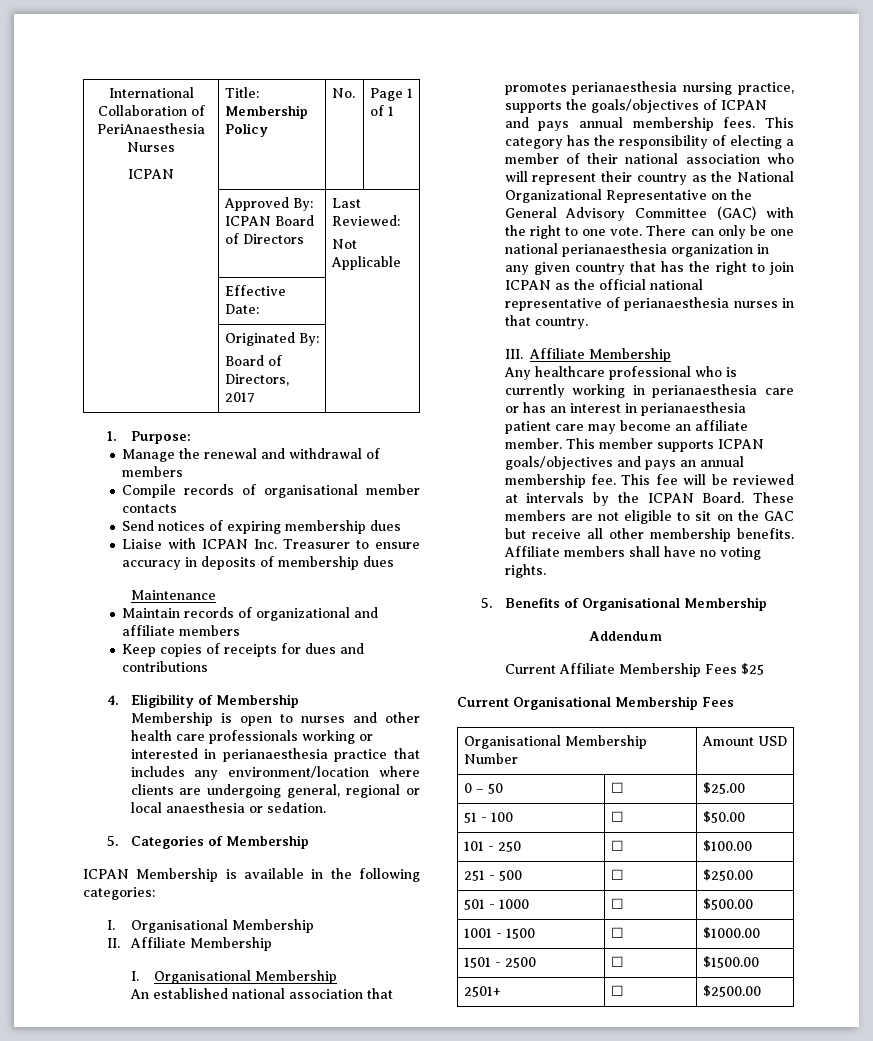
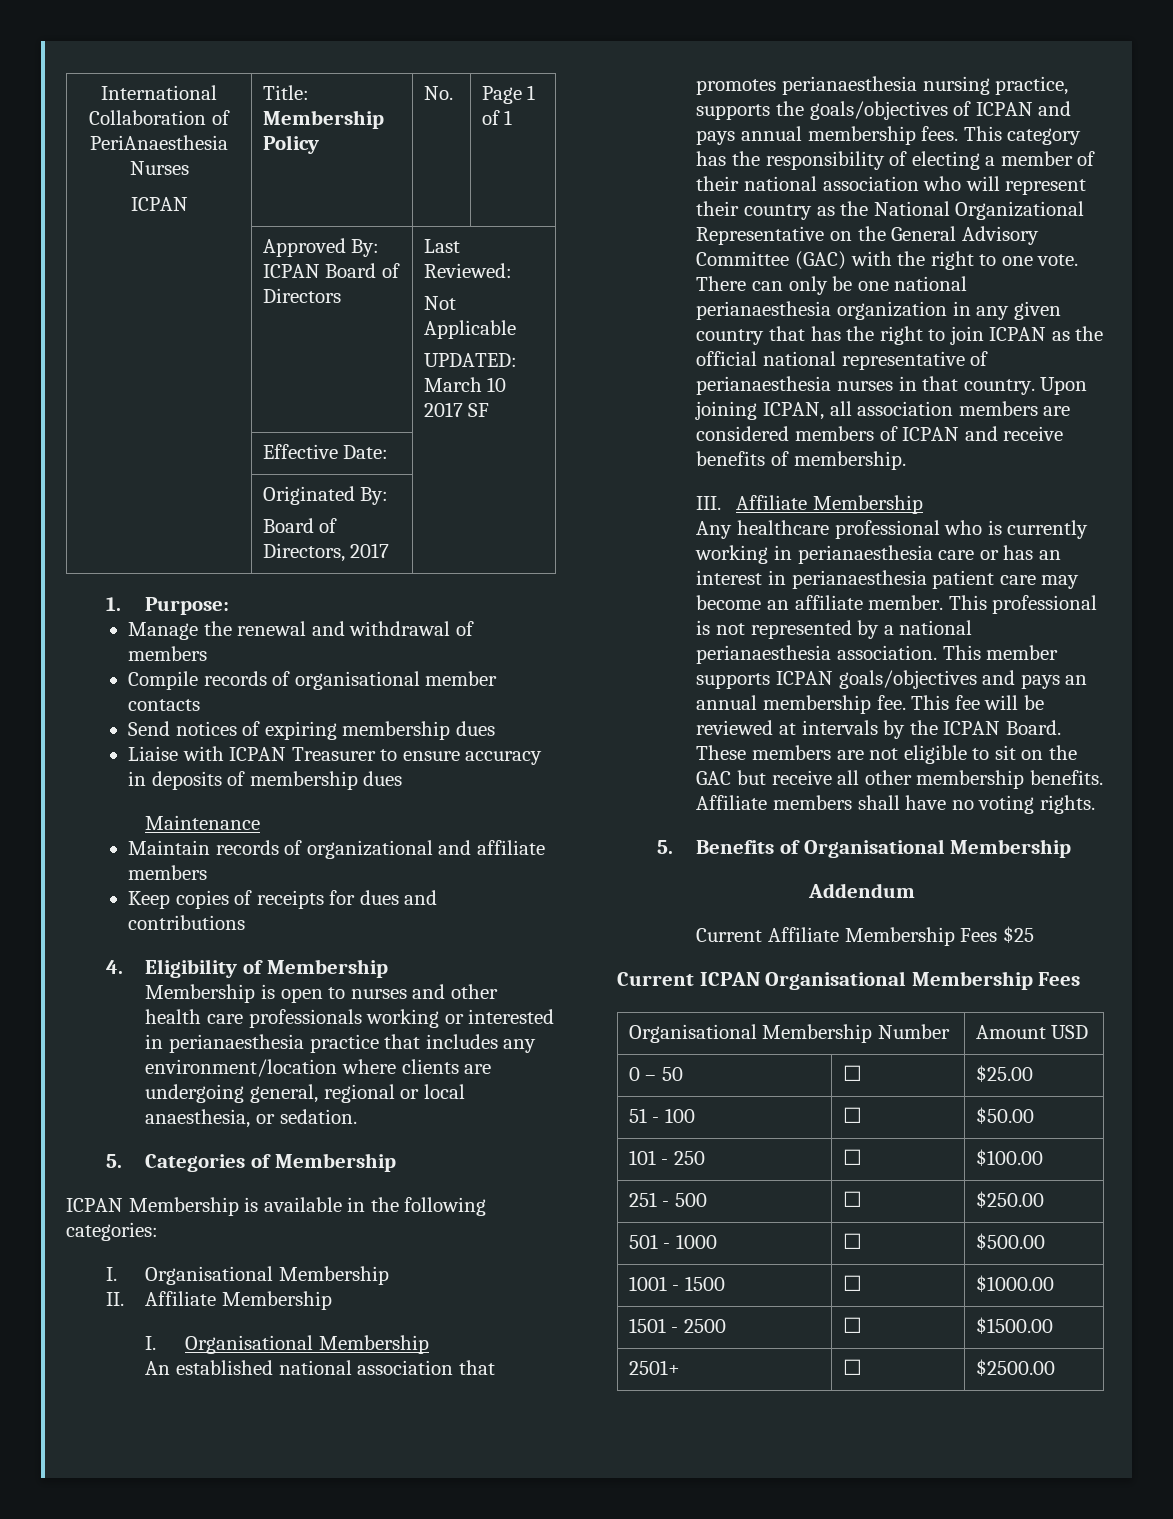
  | Approved By: ICPAN Board of Directors | Last Reviewed:
  Not Applicable
+ UPDATED: March 10 2017 SF
- Liaise with ICPAN Inc. Treasurer to ensure accuracy in deposits of membership dues
+ Liaise with ICPAN Treasurer to ensure accuracy in deposits of membership dues
- Membership is open to nurses and other health care professionals working or interested in perianaesthesia practice that includes any environment/location where clients are undergoing general, regional or local anaesthesia or sedation.
+ Membership is open to nurses and other health care professionals working or interested in perianaesthesia practice that includes any environment/location where clients are undergoing general, regional or local anaesthesia, or sedation.
+ Upon joining ICPAN, all association members are considered members of ICPAN and receive benefits of membership.
- This member supports ICPAN goals/objectives and pays an annual membership fee.
+ This professional is not represented by a national perianaesthesia association. This member supports ICPAN goals/objectives and pays an annual membership fee.
- Current Organisational Membership Fees
+ Current ICPAN Organisational Membership Fees

